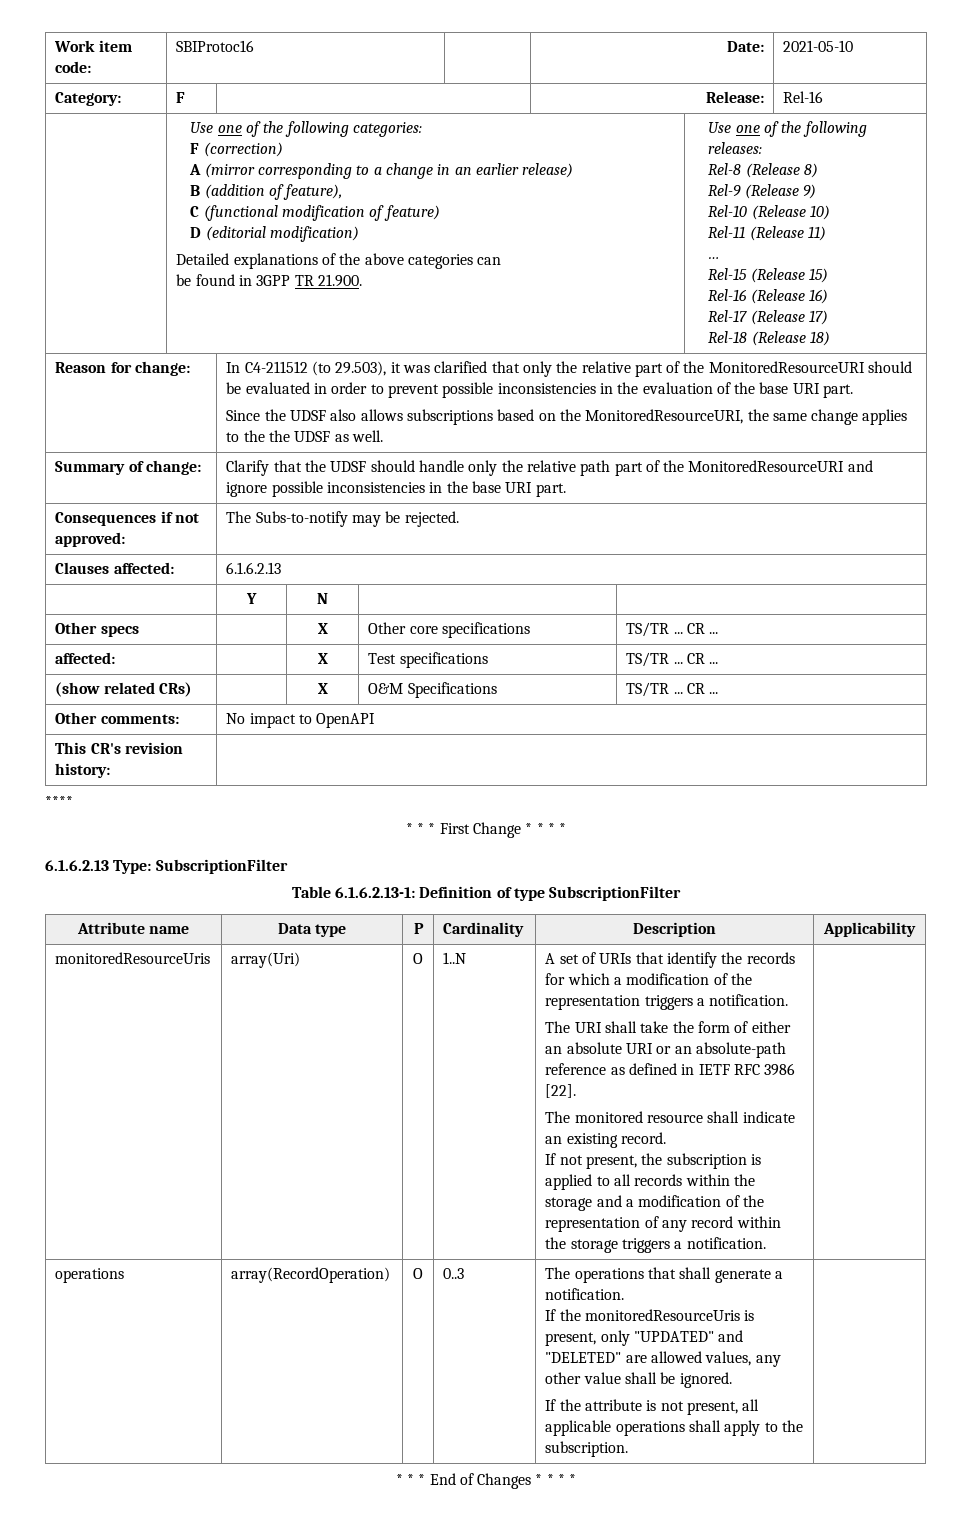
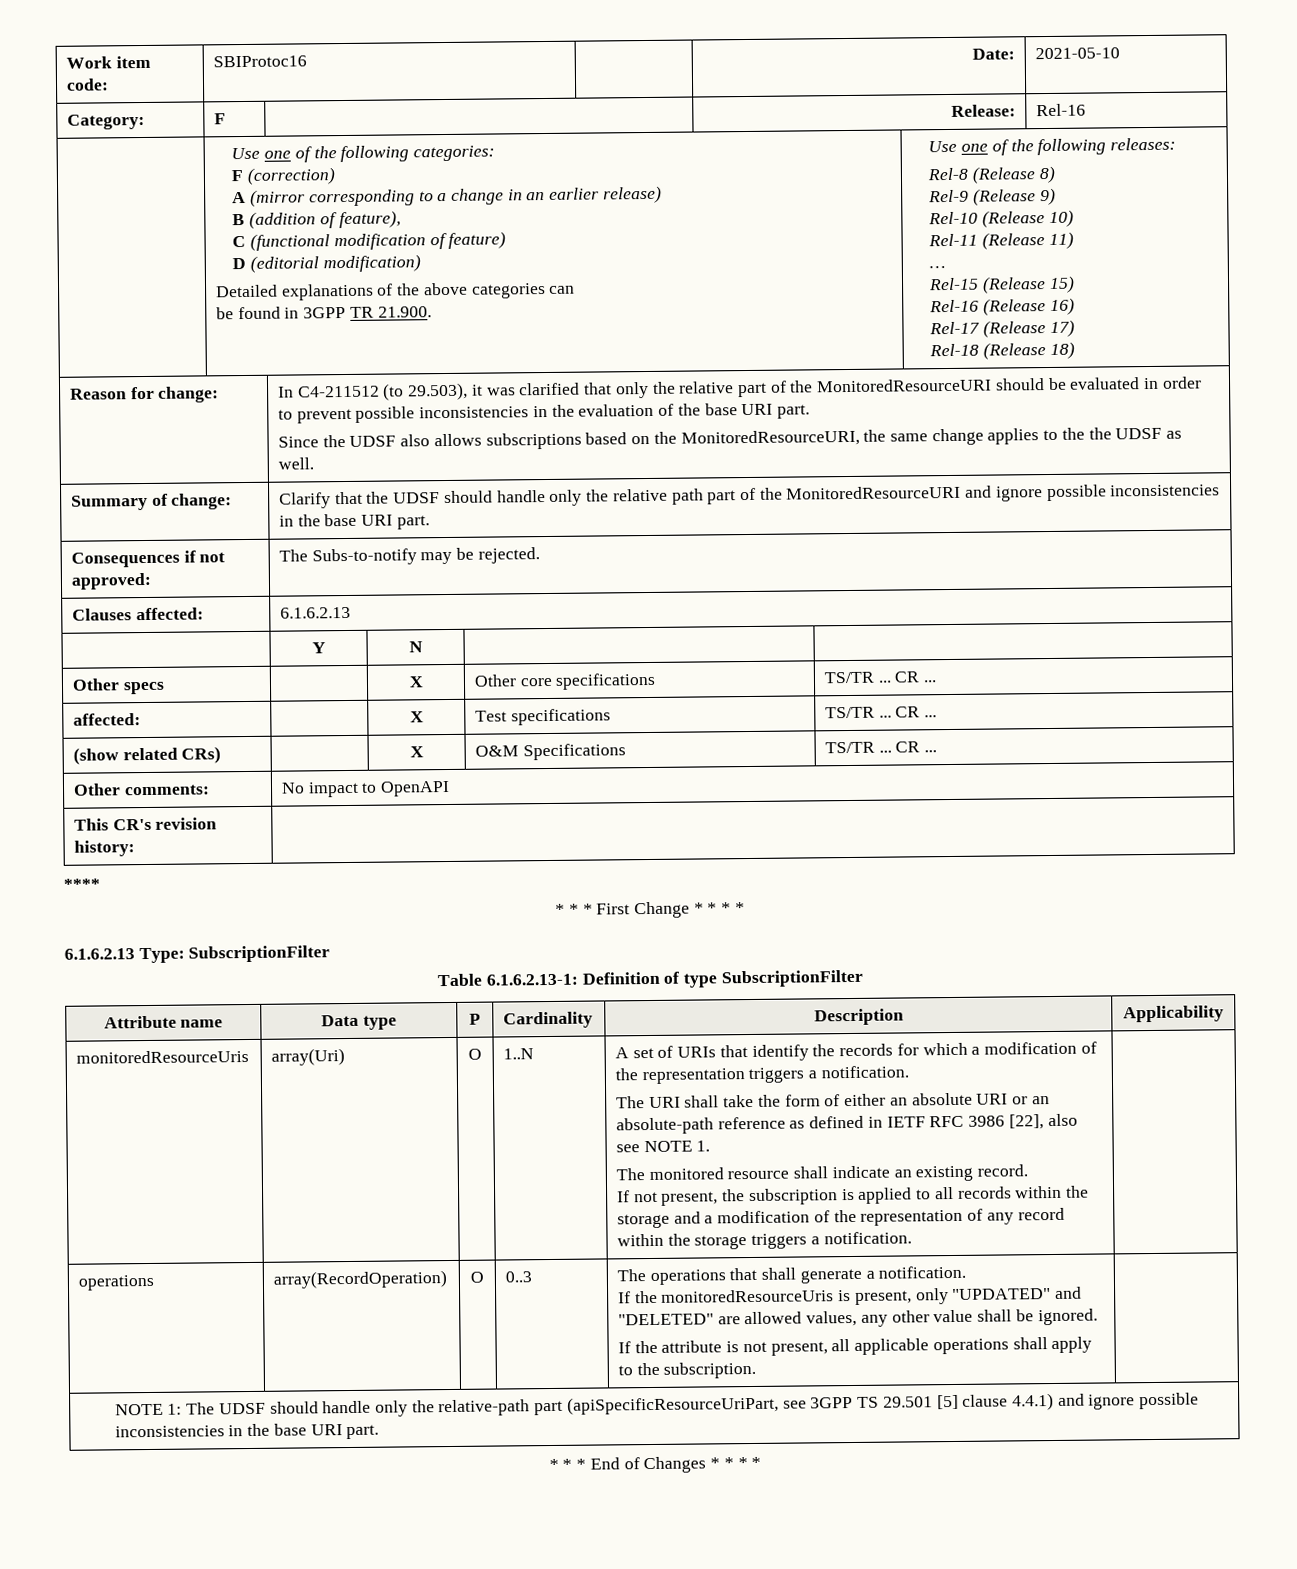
- The URI shall take the form of either an absolute URI or an absolute-path reference as defined in IETF RFC 3986 [22].
+ The URI shall take the form of either an absolute URI or an absolute-path reference as defined in IETF RFC 3986 [22], also see NOTE 1.
+ NOTE 1: The UDSF should handle only the relative-path part (apiSpecificResourceUriPart, see 3GPP TS 29.501 [5] clause 4.4.1) and ignore possible inconsistencies in the base URI part.

